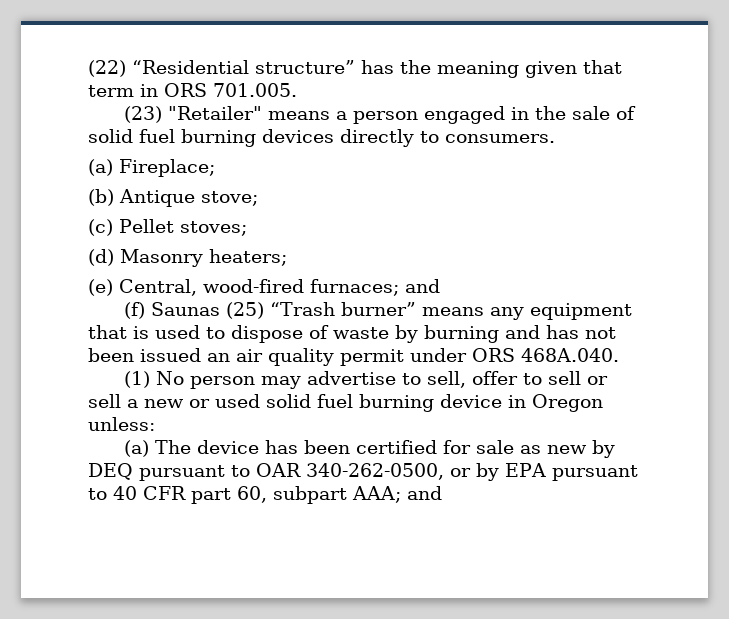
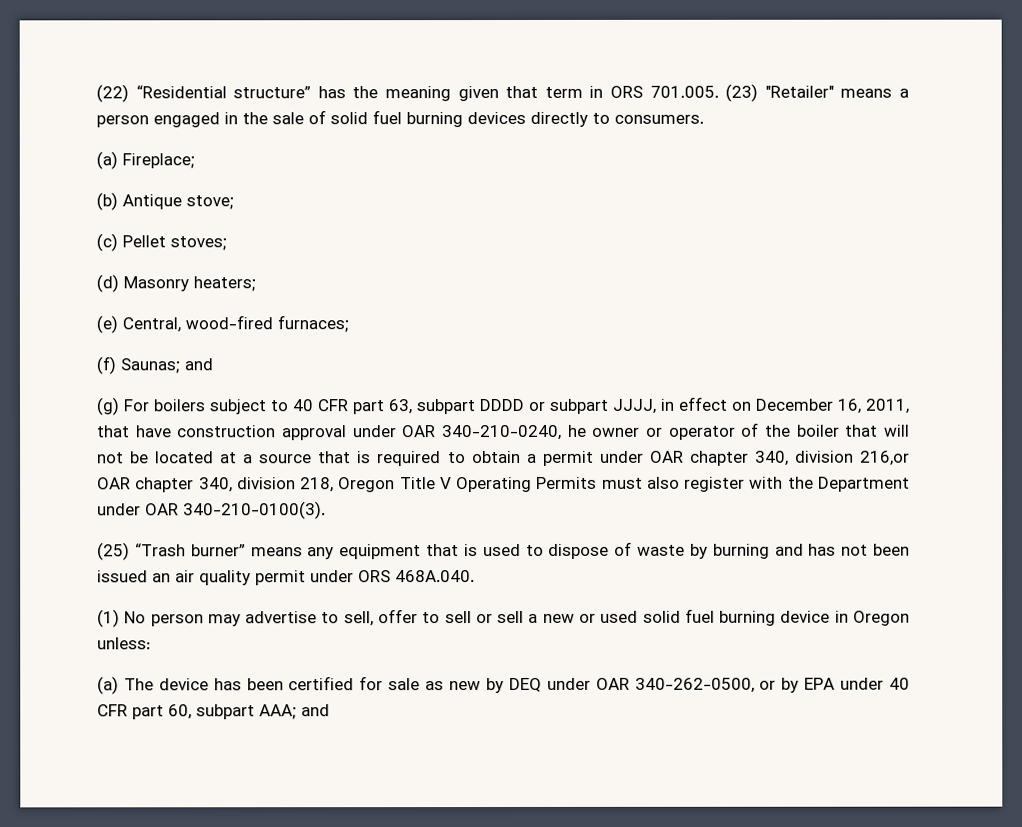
- (22) “Residential structure” has the meaning given that term in ORS 701.005.
- (23) "Retailer" means a person engaged in the sale of solid fuel burning devices directly to consumers.
+ (22) “Residential structure” has the meaning given that term in ORS 701.005. (23) "Retailer" means a person engaged in the sale of solid fuel burning devices directly to consumers.
- (e) Central, wood-fired furnaces; and
+ (e) Central, wood-fired furnaces;
+ (f) Saunas; and
- (f) Saunas (25) “Trash burner” means any equipment that is used to dispose of waste by burning and has not been issued an air quality permit under ORS 468A.040.
+ (g) For boilers subject to 40 CFR part 63, subpart DDDD or subpart JJJJ, in effect on December 16, 2011, that have construction approval under OAR 340-210-0240, he owner or operator of the boiler that will not be located at a source that is required to obtain a permit under OAR chapter 340, division 216,or OAR chapter 340, division 218, Oregon Title V Operating Permits must also register with the Department under OAR 340-210-0100(3).
+ (25) “Trash burner” means any equipment that is used to dispose of waste by burning and has not been issued an air quality permit under ORS 468A.040.
- (a) The device has been certified for sale as new by DEQ pursuant to OAR 340-262-0500, or by EPA pursuant to 40 CFR part 60, subpart AAA; and
+ (a) The device has been certified for sale as new by DEQ under OAR 340-262-0500, or by EPA under 40 CFR part 60, subpart AAA; and

